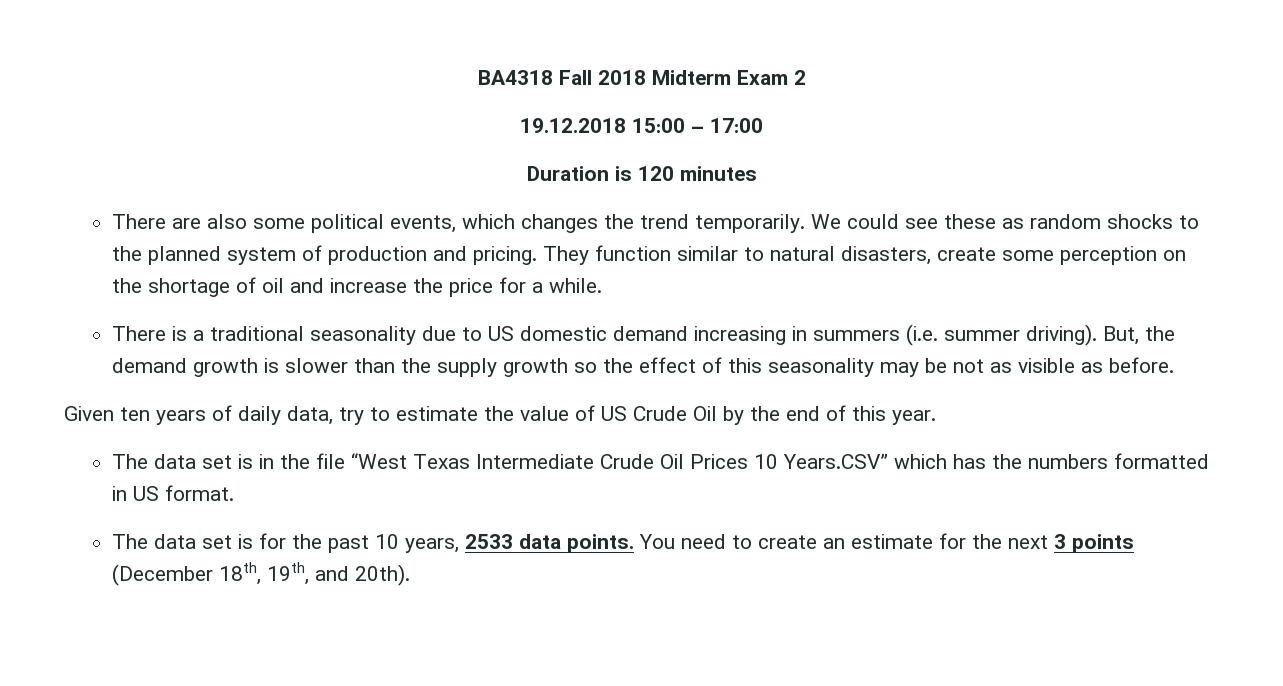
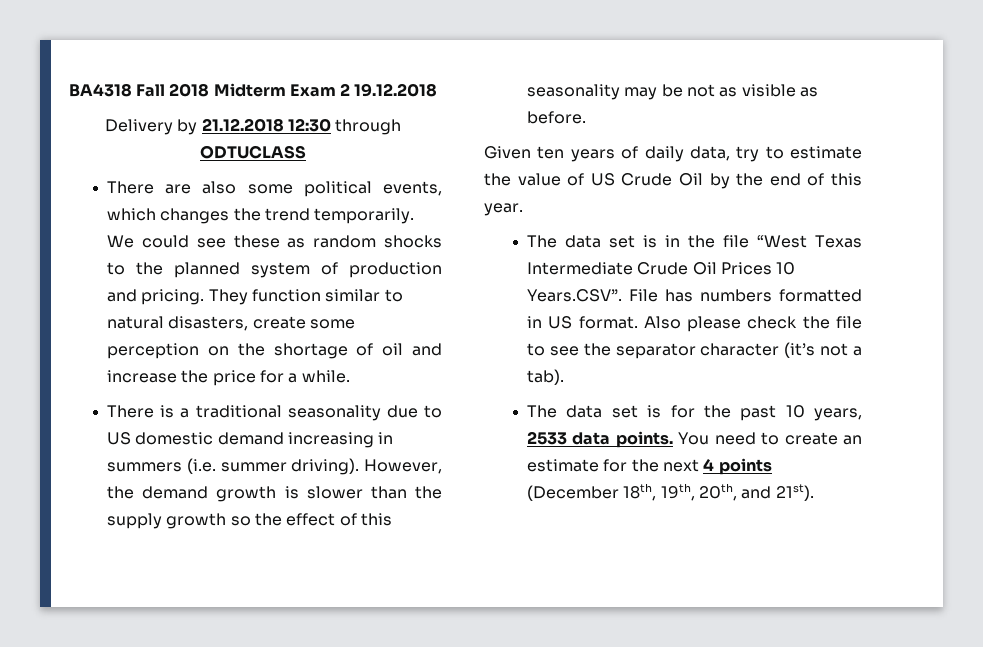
- BA4318 Fall 2018 Midterm Exam 2
- 19.12.2018 15:00 – 17:00
- Duration is 120 minutes
+ BA4318 Fall 2018 Midterm Exam 2 19.12.2018
+ Delivery by 21.12.2018 12:30 through ODTUCLASS
- But, the demand growth is slower than the supply growth so the effect of this seasonality may be not as visible as before.
+ However, the demand growth is slower than the supply growth so the effect of this seasonality may be not as visible as before.
- The data set is in the file “West Texas Intermediate Crude Oil Prices 10 Years.CSV” which has the numbers formatted in US format.
+ The data set is in the file “West Texas Intermediate Crude Oil Prices 10 Years.CSV”. File has numbers formatted in US format. Also please check the file to see the separator character (it’s not a tab).
- You need to create an estimate for the next 3 points (December 18th, 19th, and 20th).
+ You need to create an estimate for the next 4 points (December 18th, 19th, 20th, and 21st).

